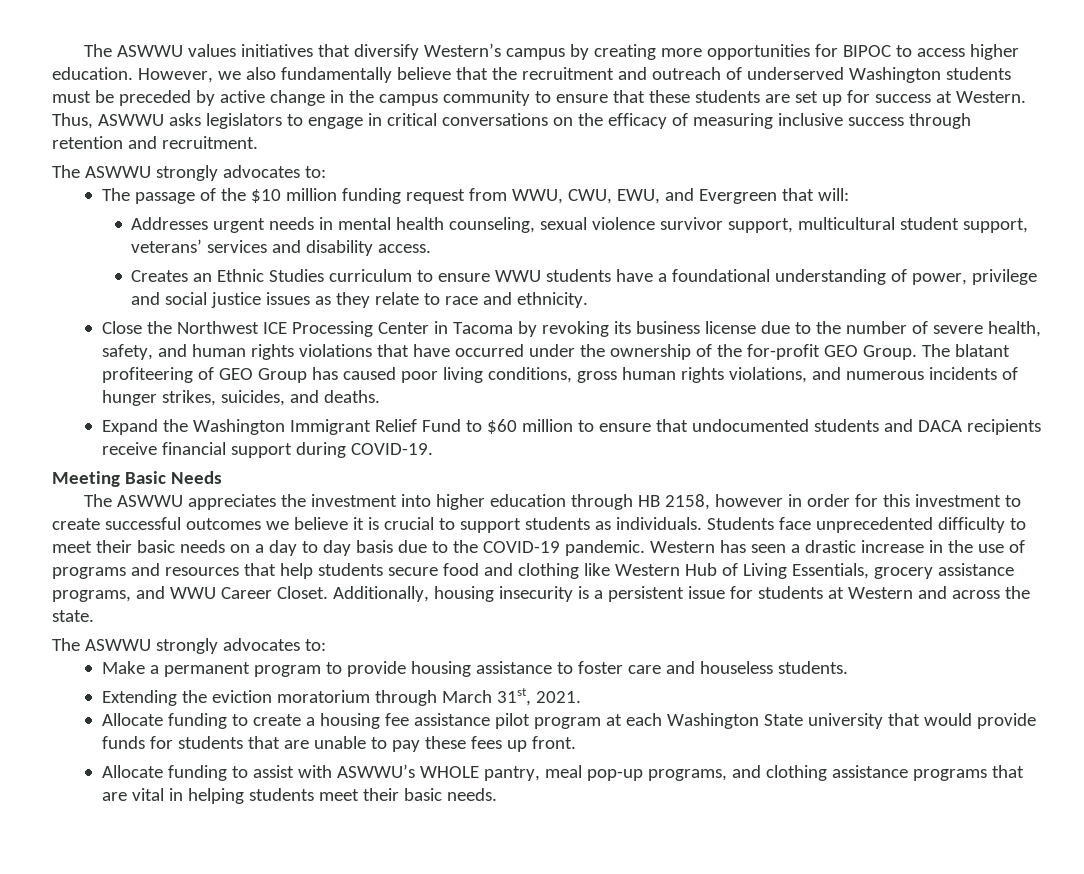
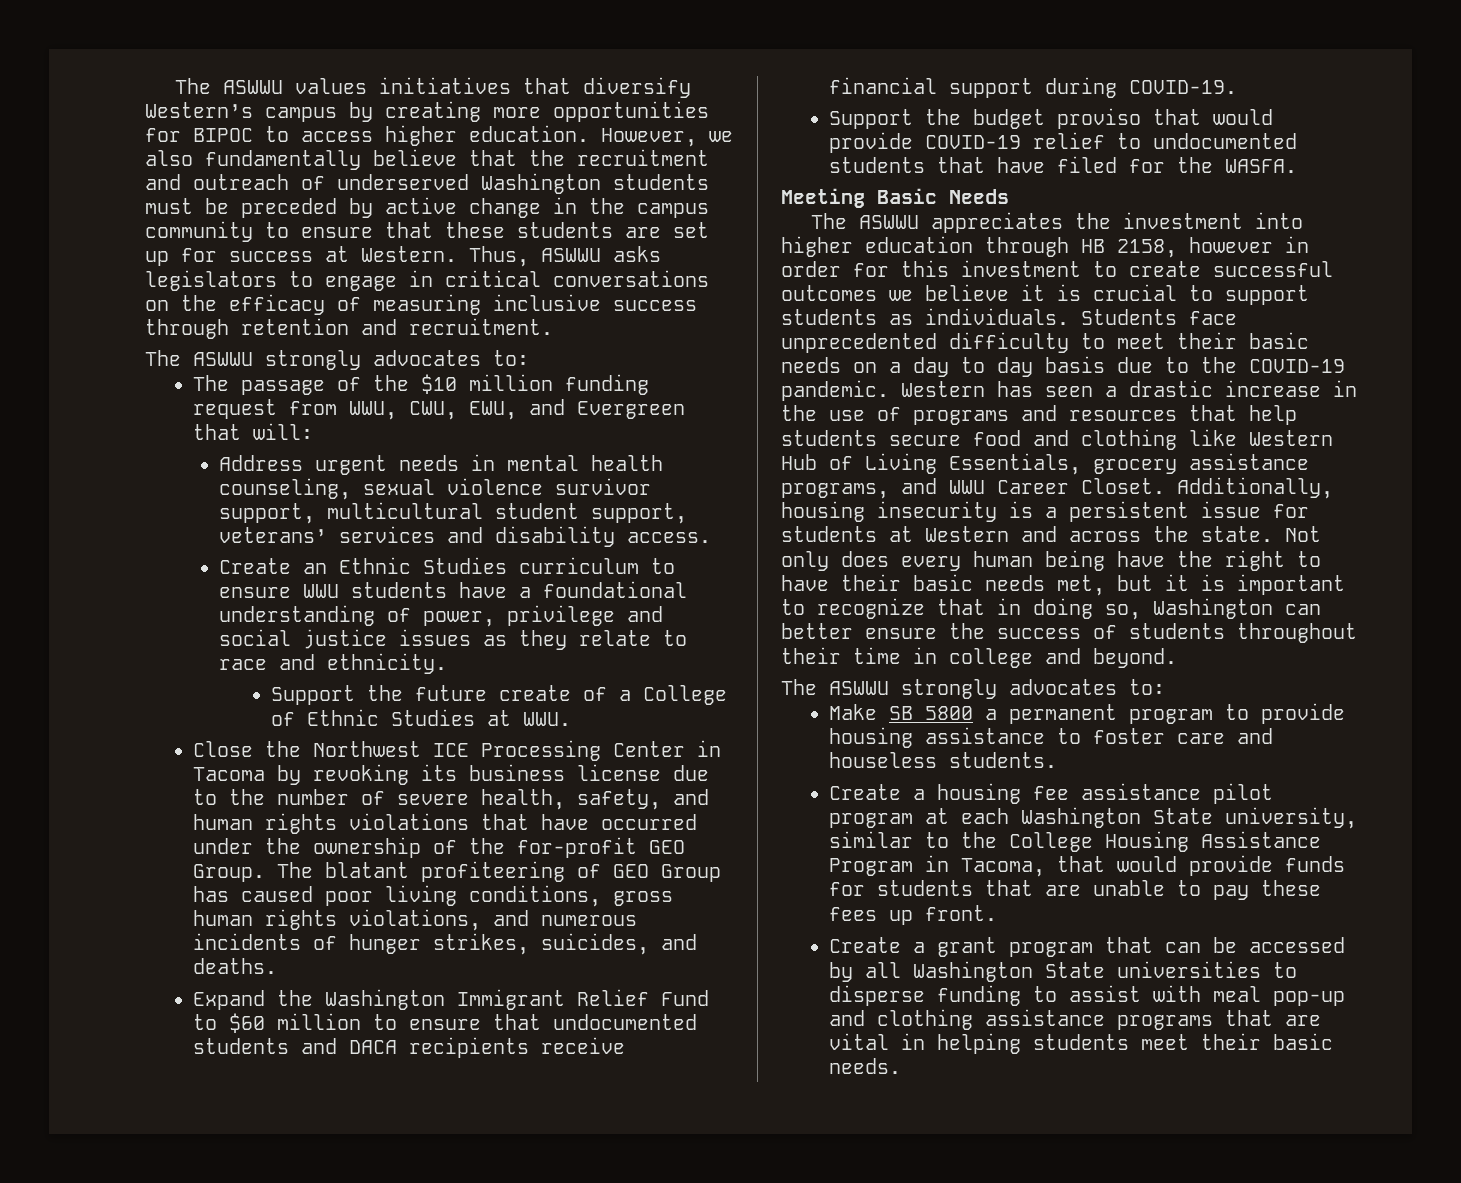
- Addresses urgent needs in mental health counseling, sexual violence survivor support, multicultural student support, veterans’ services and disability access.
+ Address urgent needs in mental health counseling, sexual violence survivor support, multicultural student support, veterans’ services and disability access.
- Creates an Ethnic Studies curriculum to ensure WWU students have a foundational understanding of power, privilege and social justice issues as they relate to race and ethnicity.
+ Create an Ethnic Studies curriculum to ensure WWU students have a foundational understanding of power, privilege and social justice issues as they relate to race and ethnicity.
+ Support the future create of a College of Ethnic Studies at WWU.
+ Support the budget proviso that would provide COVID-19 relief to undocumented students that have filed for the WASFA.
+ Not only does every human being have the right to have their basic needs met, but it is important to recognize that in doing so, Washington can better ensure the success of students throughout their time in college and beyond.
- Make a permanent program to provide housing assistance to foster care and houseless students.
+ Make SB 5800 a permanent program to provide housing assistance to foster care and houseless students.
- Extending the eviction moratorium through March 31st, 2021.
- Allocate funding to create a housing fee assistance pilot program at each Washington State university that would provide funds for students that are unable to pay these fees up front.
+ Create a housing fee assistance pilot program at each Washington State university, similar to the College Housing Assistance Program in Tacoma, that would provide funds for students that are unable to pay these fees up front.
- Allocate funding to assist with ASWWU’s WHOLE pantry, meal pop-up programs, and clothing assistance programs that are vital in helping students meet their basic needs.
+ Create a grant program that can be accessed by all Washington State universities to disperse funding to assist with meal pop-up and clothing assistance programs that are vital in helping students meet their basic needs.

